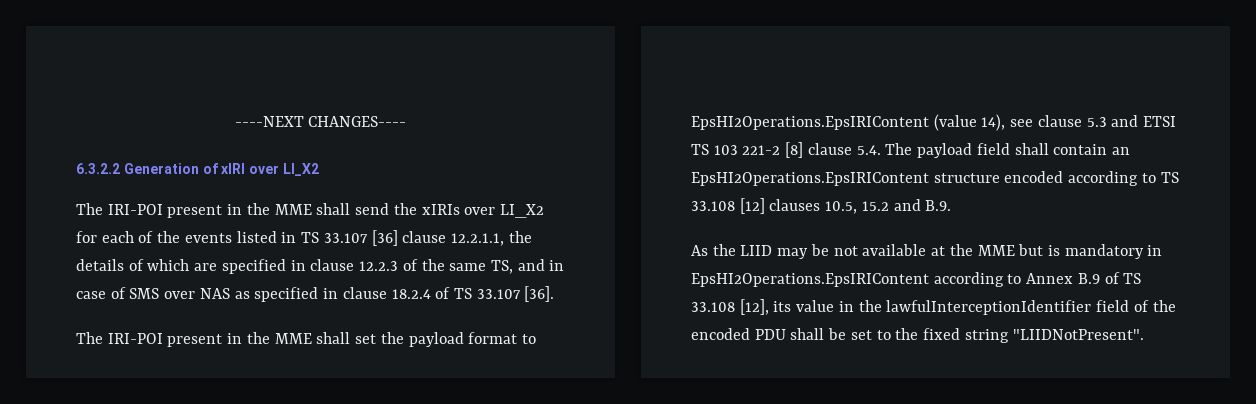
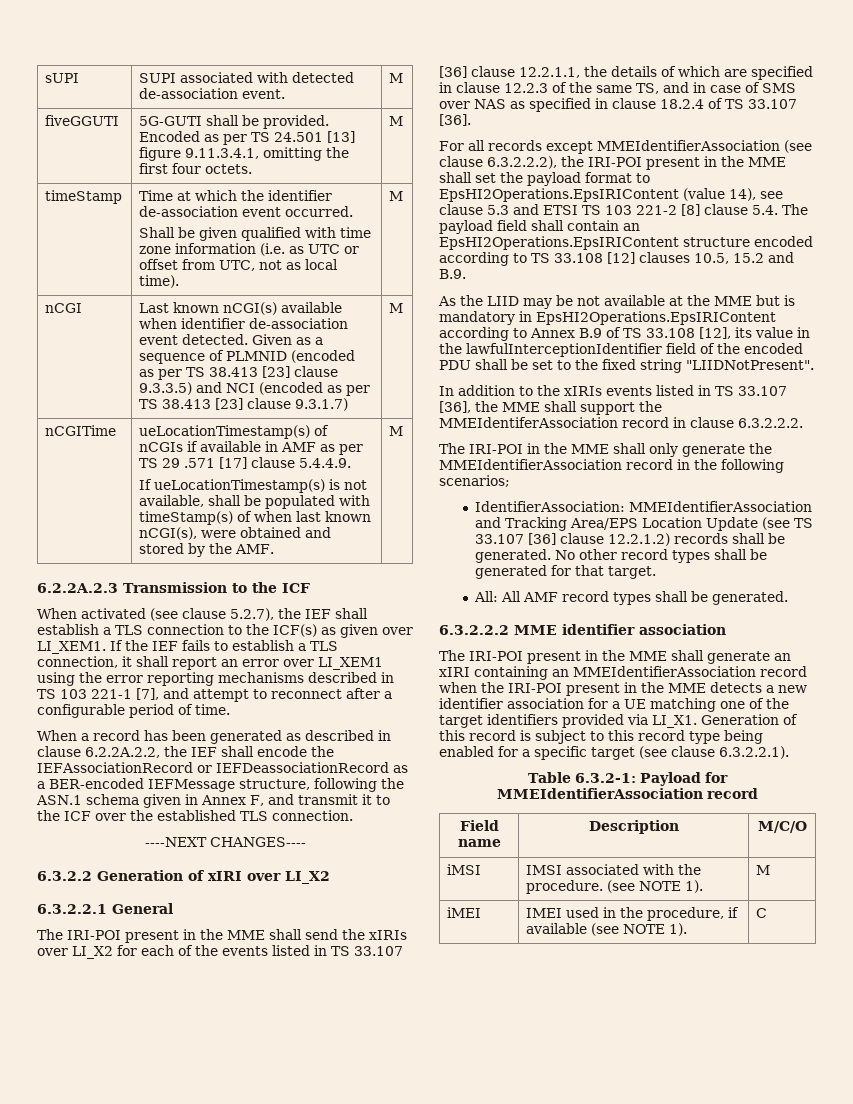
+ sUPI | SUPI associated with detected de-association event. | M
+ fiveGGUTI | 5G-GUTI shall be provided. Encoded as per TS 24.501 [13] figure 9.11.3.4.1, omitting the first four octets. | M
+ timeStamp | Time at which the identifier de-association event occurred.
+ Shall be given qualified with time zone information (i.e. as UTC or offset from UTC, not as local time). | M
+ nCGI | Last known nCGI(s) available when identifier de-association event detected. Given as a sequence of PLMNID (encoded as per TS 38.413 [23] clause 9.3.3.5) and NCI (encoded as per TS 38.413 [23] clause 9.3.1.7) | M
+ nCGITime | ueLocationTimestamp(s) of nCGIs if available in AMF as per TS 29 .571 [17] clause 5.4.4.9.
+ If ueLocationTimestamp(s) is not available, shall be populated with timeStamp(s) of when last known nCGI(s), were obtained and stored by the AMF. | M
+ 6.2.2A.2.3 Transmission to the ICF
+ When activated (see clause 5.2.7), the IEF shall establish a TLS connection to the ICF(s) as given over LI_XEM1. If the IEF fails to establish a TLS connection, it shall report an error over LI_XEM1 using the error reporting mechanisms described in TS 103 221-1 [7], and attempt to reconnect after a configurable period of time.
+ When a record has been generated as described in clause 6.2.2A.2.2, the IEF shall encode the IEFAssociationRecord or IEFDeassociationRecord as a BER-encoded IEFMessage structure, following the ASN.1 schema given in Annex F, and transmit it to the ICF over the established TLS connection.
+ 6.3.2.2.1 General
- The IRI-POI present in the MME shall set the payload format to EpsHI2Operations.EpsIRIContent (value 14), see clause 5.3 and ETSI TS 103 221-2 [8] clause 5.4. The payload field shall contain an EpsHI2Operations.EpsIRIContent structure encoded according to TS 33.108 [12] clauses 10.5, 15.2 and B.9.
+ For all records except MMEIdentifierAssociation (see clause 6.3.2.2.2), the IRI-POI present in the MME shall set the payload format to EpsHI2Operations.EpsIRIContent (value 14), see clause 5.3 and ETSI TS 103 221-2 [8] clause 5.4. The payload field shall contain an EpsHI2Operations.EpsIRIContent structure encoded according to TS 33.108 [12] clauses 10.5, 15.2 and B.9.
+ In addition to the xIRIs events listed in TS 33.107 [36], the MME shall support the MMEIdentiferAssociation record in clause 6.3.2.2.2.
+ The IRI-POI in the MME shall only generate the MMEIdentifierAssociation record in the following scenarios;
+ IdentifierAssociation: MMEIdentifierAssociation and Tracking Area/EPS Location Update (see TS 33.107 [36] clause 12.2.1.2) records shall be generated. No other record types shall be generated for that target.
+ All: All AMF record types shall be generated.
+ 6.3.2.2.2 MME identifier association
+ The IRI-POI present in the MME shall generate an xIRI containing an MMEIdentifierAssociation record when the IRI-POI present in the MME detects a new identifier association for a UE matching one of the target identifiers provided via LI_X1. Generation of this record is subject to this record type being enabled for a specific target (see clause 6.3.2.2.1).
+ Table 6.3.2-1: Payload for MMEIdentifierAssociation record
+ Field name | Description | M/C/O
+ iMSI | IMSI associated with the procedure. (see NOTE 1). | M
+ iMEI | IMEI used in the procedure, if available (see NOTE 1). | C

